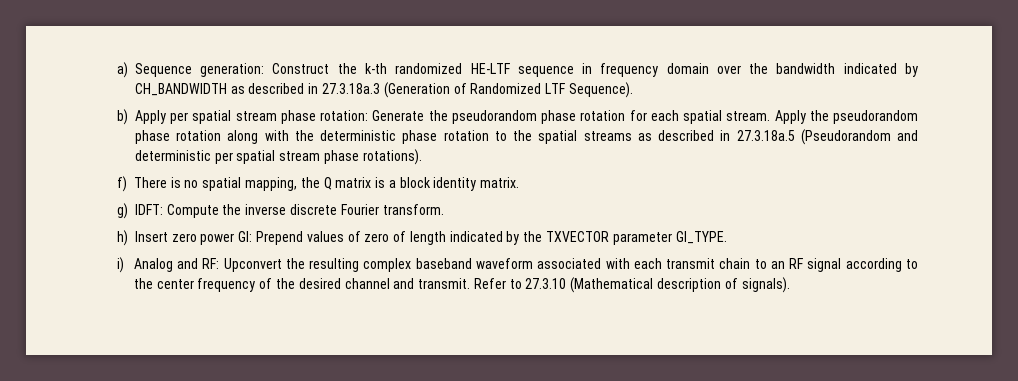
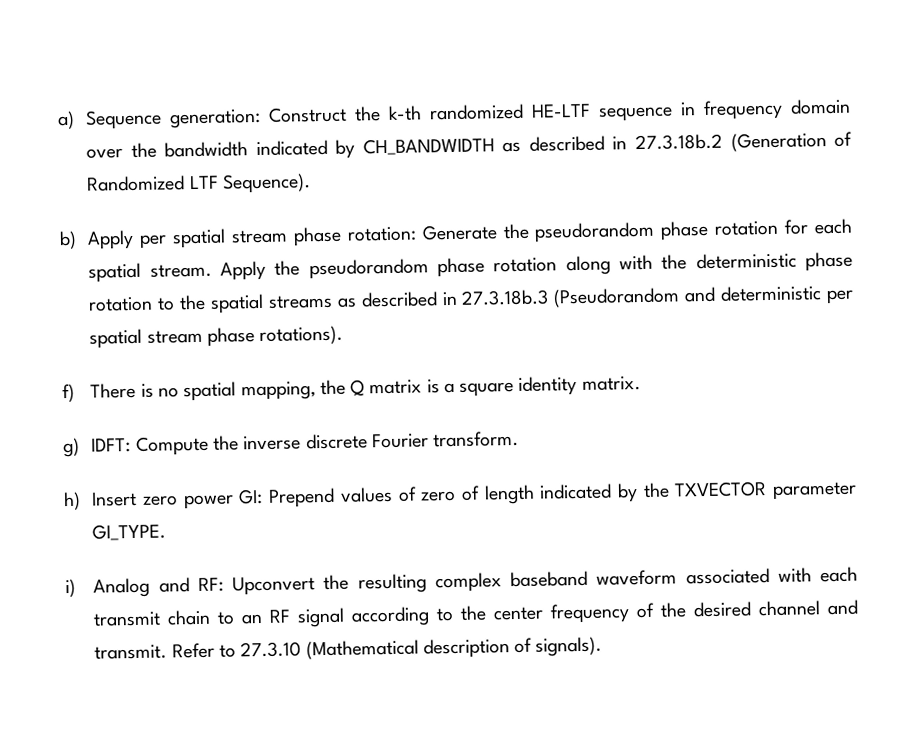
- a) Sequence generation: Construct the k-th randomized HE-LTF sequence in frequency domain over the bandwidth indicated by CH_BANDWIDTH as described in 27.3.18a.3 (Generation of Randomized LTF Sequence).
+ a) Sequence generation: Construct the k-th randomized HE-LTF sequence in frequency domain over the bandwidth indicated by CH_BANDWIDTH as described in 27.3.18b.2 (Generation of Randomized LTF Sequence).
- Apply the pseudorandom phase rotation along with the deterministic phase rotation to the spatial streams as described in 27.3.18a.5 (Pseudorandom and deterministic per spatial stream phase rotations).
+ Apply the pseudorandom phase rotation along with the deterministic phase rotation to the spatial streams as described in 27.3.18b.3 (Pseudorandom and deterministic per spatial stream phase rotations).
- f) There is no spatial mapping, the Q matrix is a block identity matrix.
+ f) There is no spatial mapping, the Q matrix is a square identity matrix.

